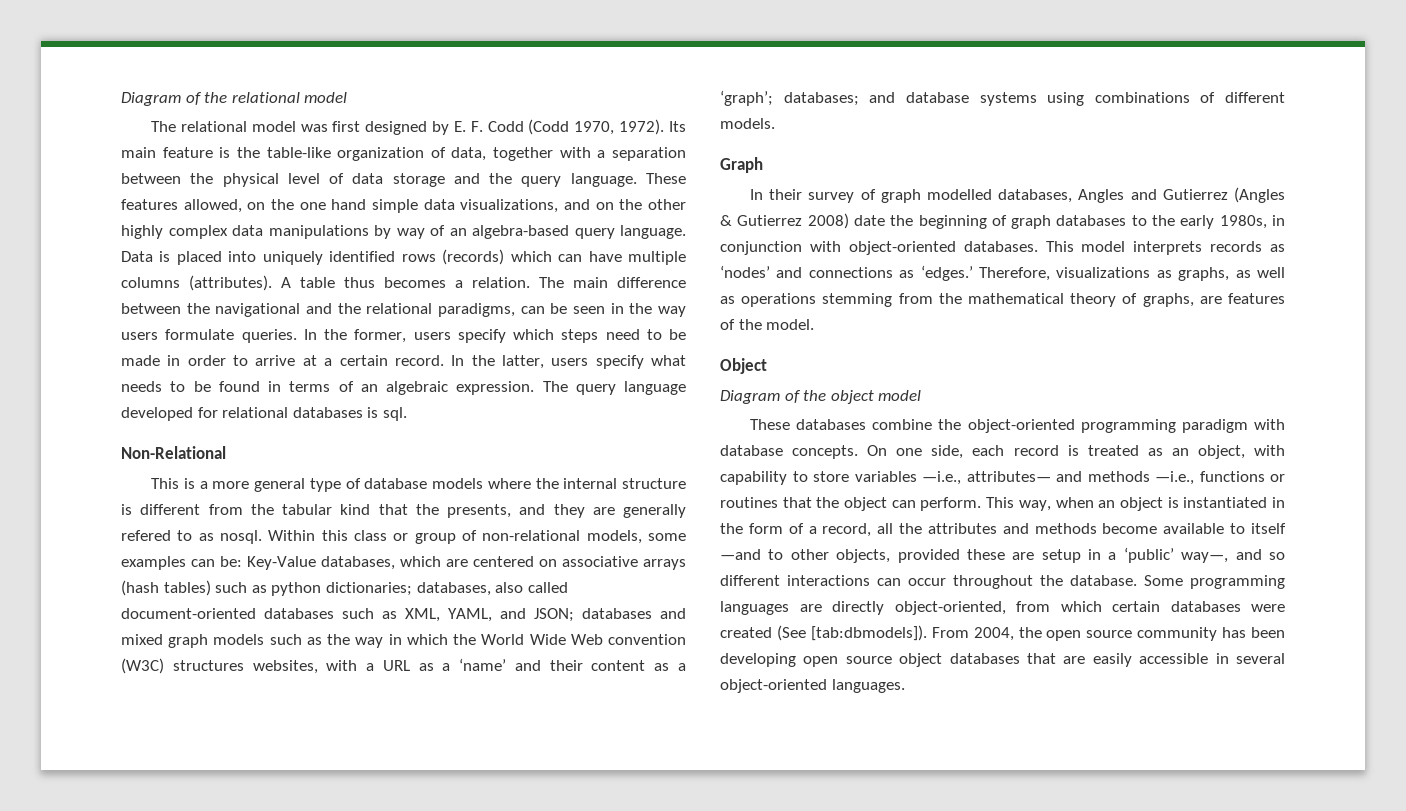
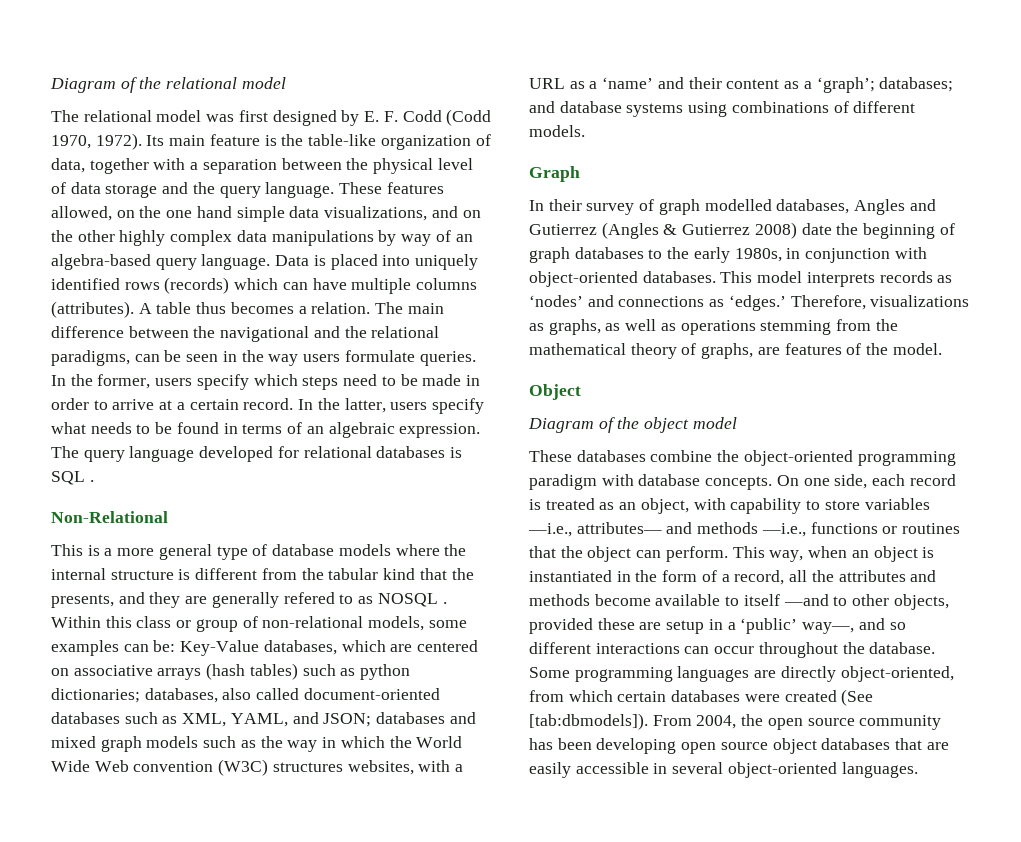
- The query language developed for relational databases is sql.
+ The query language developed for relational databases is SQL .
- This is a more general type of database models where the internal structure is different from the tabular kind that the presents, and they are generally refered to as nosql.
+ This is a more general type of database models where the internal structure is different from the tabular kind that the presents, and they are generally refered to as NOSQL .

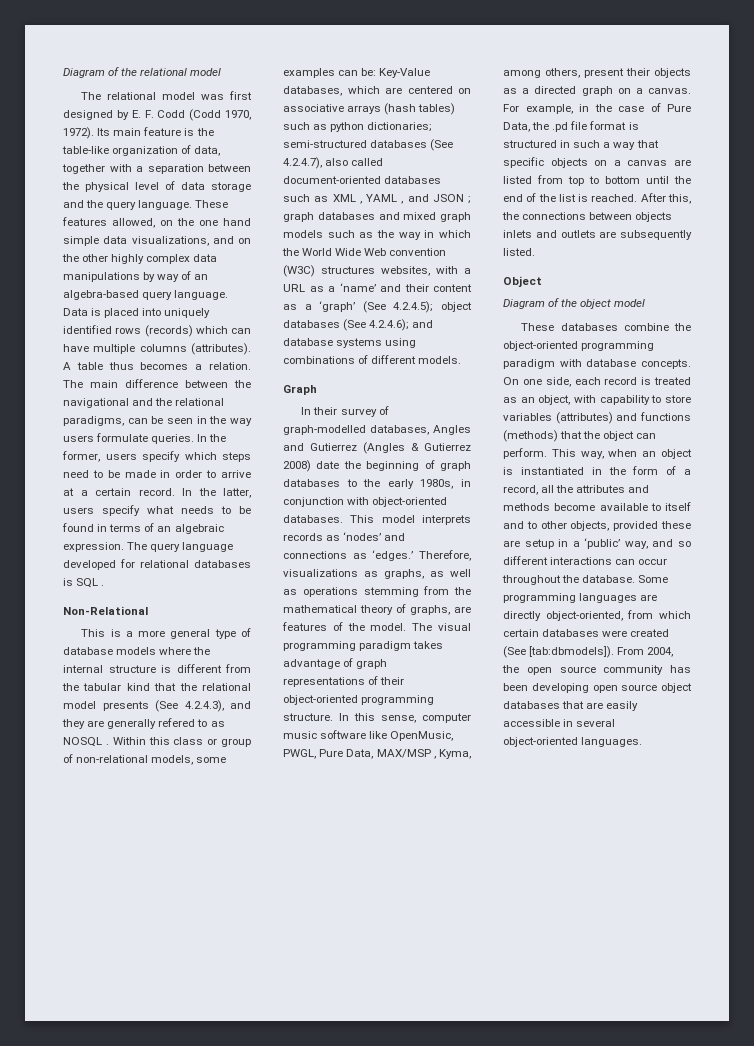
- This is a more general type of database models where the internal structure is different from the tabular kind that the presents, and they are generally refered to as NOSQL .
+ This is a more general type of database models where the internal structure is different from the tabular kind that the relational model presents (See 4.2.4.3), and they are generally refered to as NOSQL .
- databases, also called document-oriented databases such as XML, YAML, and JSON; databases and mixed graph models such as the way in which the World Wide Web convention (W3C) structures websites, with a URL as a ‘name’ and their content as a ‘graph’; databases;
+ semi-structured databases (See 4.2.4.7), also called document-oriented databases such as XML , YAML , and JSON ; graph databases and mixed graph models such as the way in which the World Wide Web convention (W3C) structures websites, with a URL as a ‘name’ and their content as a ‘graph’ (See 4.2.4.5); object databases (See 4.2.4.6);
- In their survey of graph modelled databases, Angles and Gutierrez (Angles & Gutierrez 2008) date the beginning of graph databases to the early 1980s, in conjunction with object-oriented databases.
+ In their survey of graph-modelled databases, Angles and Gutierrez (Angles & Gutierrez 2008) date the beginning of graph databases to the early 1980s, in conjunction with object-oriented databases.
+ The visual programming paradigm takes advantage of graph representations of their object-oriented programming structure. In this sense, computer music software like OpenMusic, PWGL, Pure Data, MAX/MSP , Kyma, among others, present their objects as a directed graph on a canvas. For example, in the case of Pure Data, the .pd file format is structured in such a way that specific objects on a canvas are listed from top to bottom until the end of the list is reached. After this, the connections between objects inlets and outlets are subsequently listed.
- On one side, each record is treated as an object, with capability to store variables —i.e., attributes— and methods —i.e., functions or routines that the object can perform.
+ On one side, each record is treated as an object, with capability to store variables (attributes) and functions (methods) that the object can perform.
- This way, when an object is instantiated in the form of a record, all the attributes and methods become available to itself —and to other objects, provided these are setup in a ‘public’ way—, and so different interactions can occur throughout the database.
+ This way, when an object is instantiated in the form of a record, all the attributes and methods become available to itself and to other objects, provided these are setup in a ‘public’ way, and so different interactions can occur throughout the database.

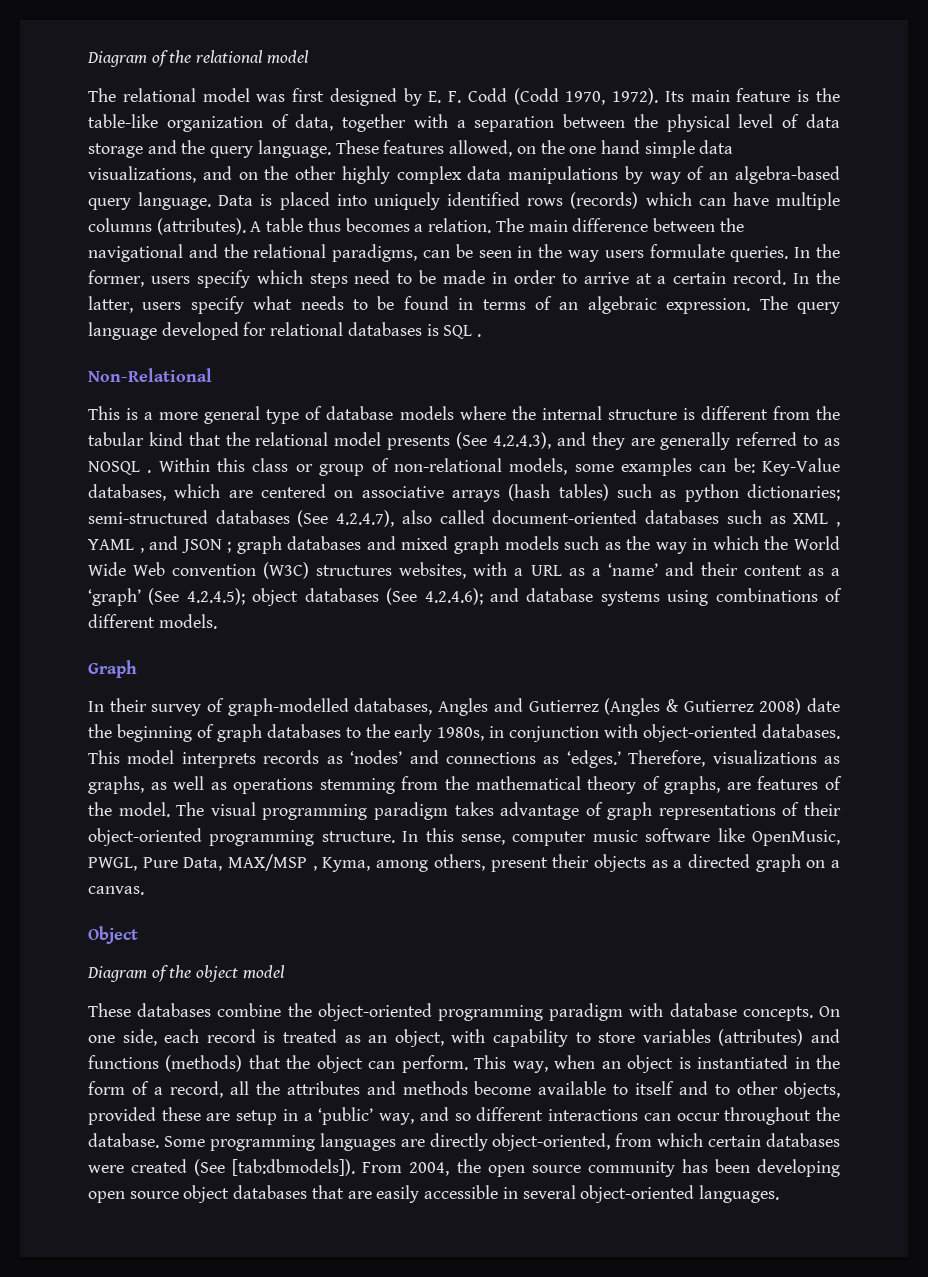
- This is a more general type of database models where the internal structure is different from the tabular kind that the relational model presents (See 4.2.4.3), and they are generally refered to as NOSQL .
+ This is a more general type of database models where the internal structure is different from the tabular kind that the relational model presents (See 4.2.4.3), and they are generally referred to as NOSQL .
- For example, in the case of Pure Data, the .pd file format is structured in such a way that specific objects on a canvas are listed from top to bottom until the end of the list is reached. After this, the connections between objects inlets and outlets are subsequently listed.

